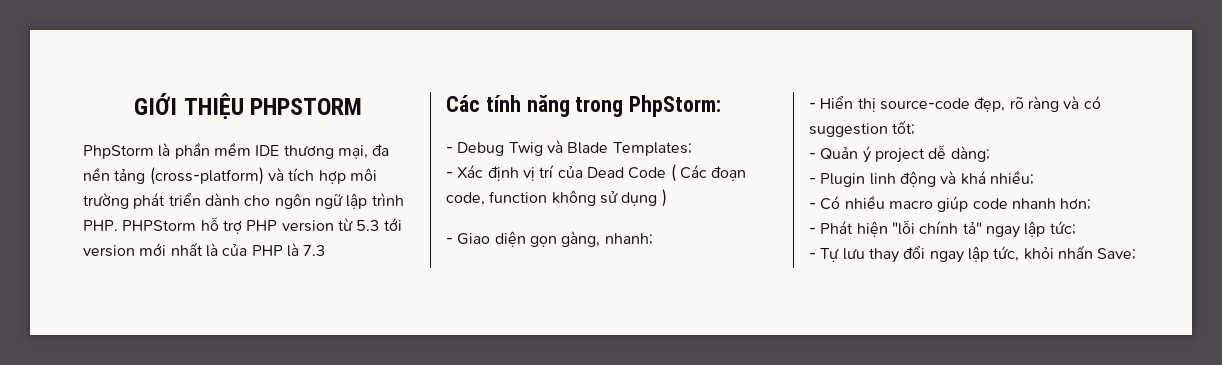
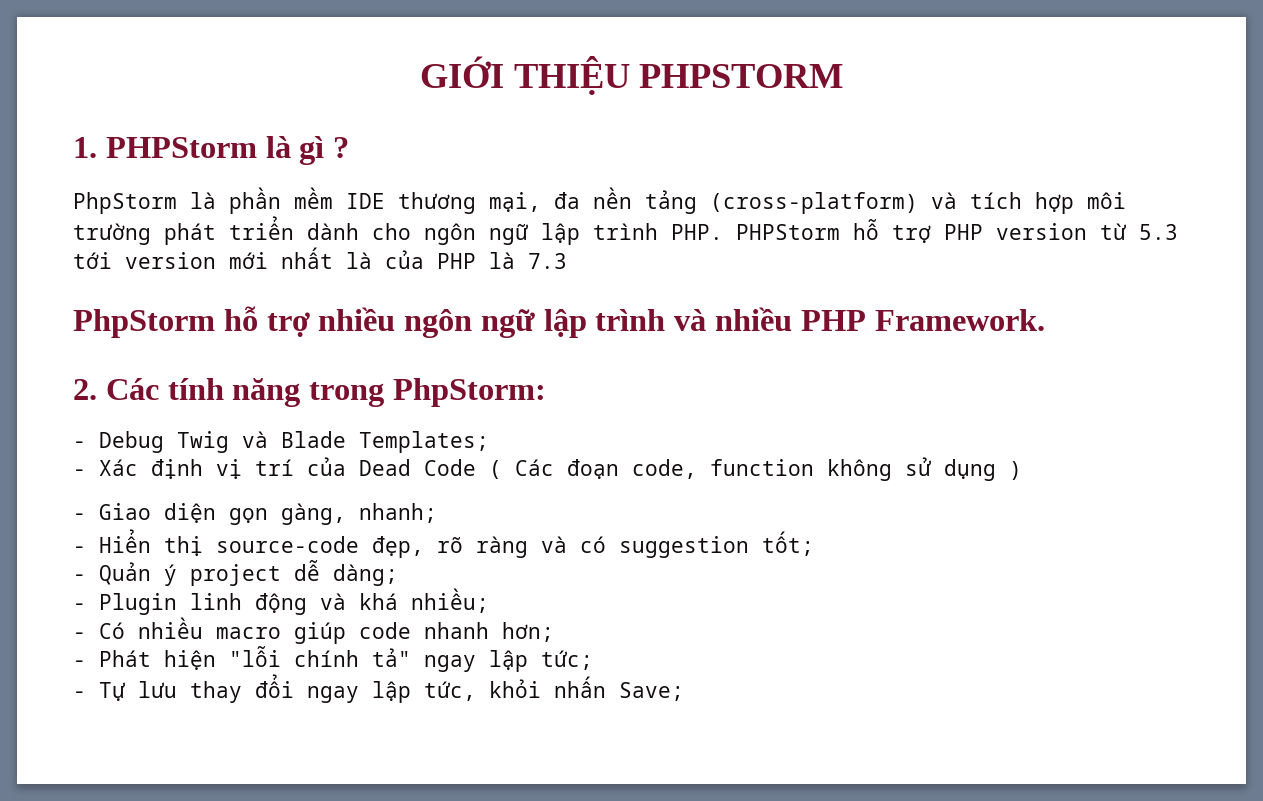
+ 1. PHPStorm là gì ?
- Các tính năng trong PhpStorm:
+ PhpStorm hỗ trợ nhiều ngôn ngữ lập trình và nhiều PHP Framework.
+ 2. Các tính năng trong PhpStorm:

